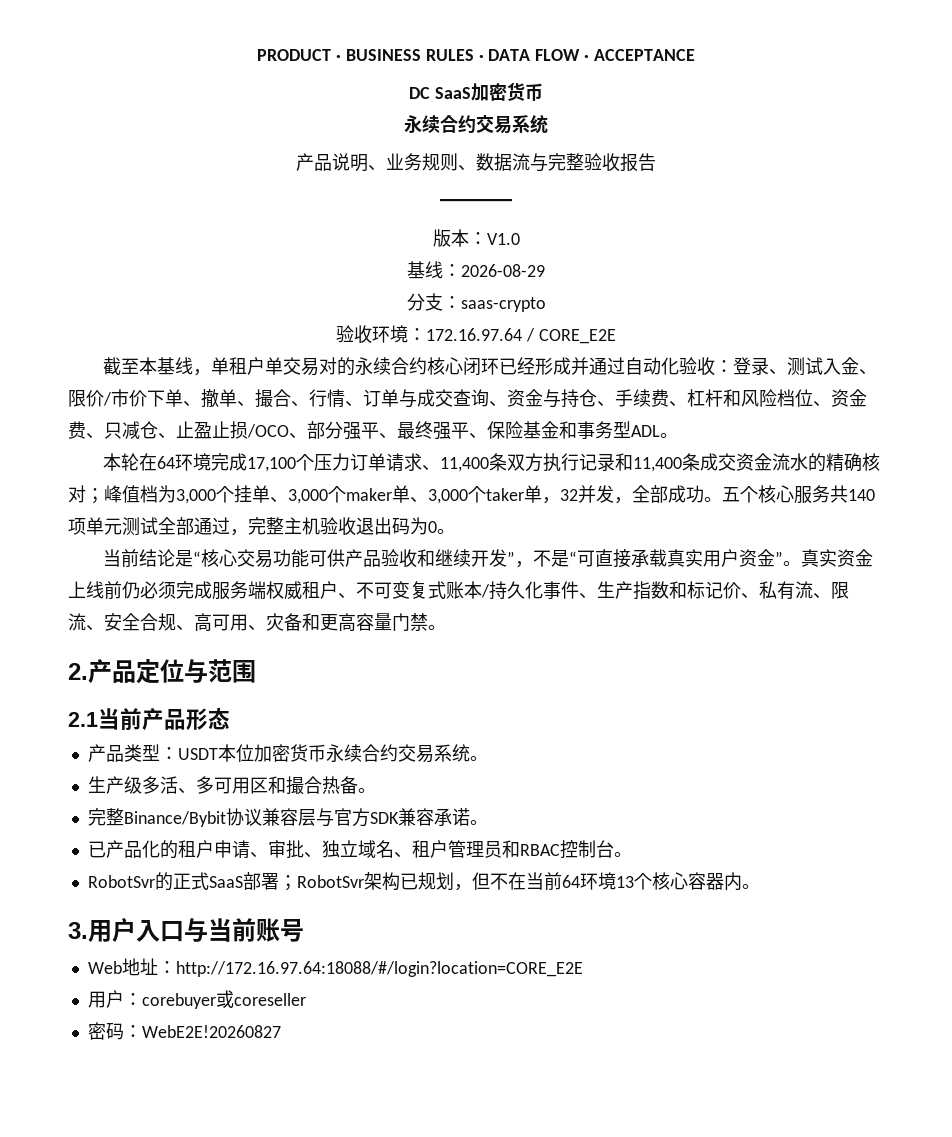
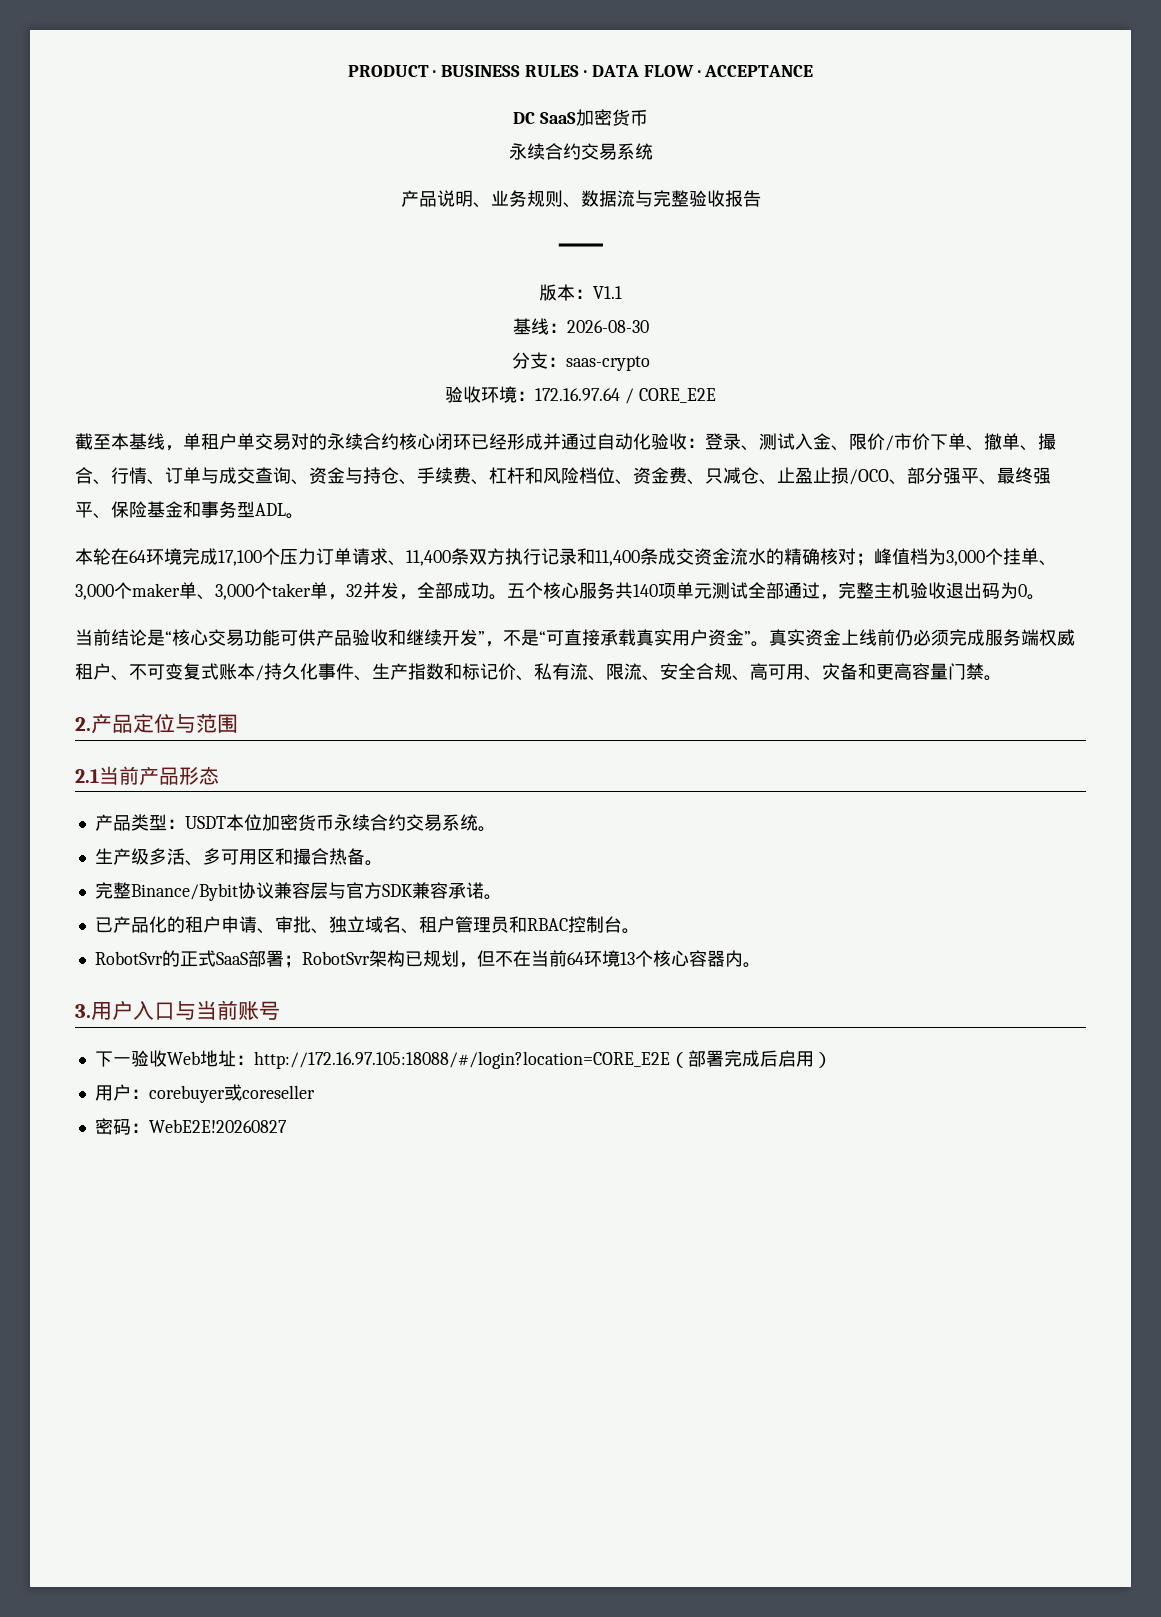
- 版本：V1.0
+ 版本：V1.1
- 基线：2026-08-29
+ 基线：2026-08-30
- Web地址：http://172.16.97.64:18088/#/login?location=CORE_E2E
+ 下一验收Web地址：http://172.16.97.105:18088/#/login?location=CORE_E2E（部署完成后启用）

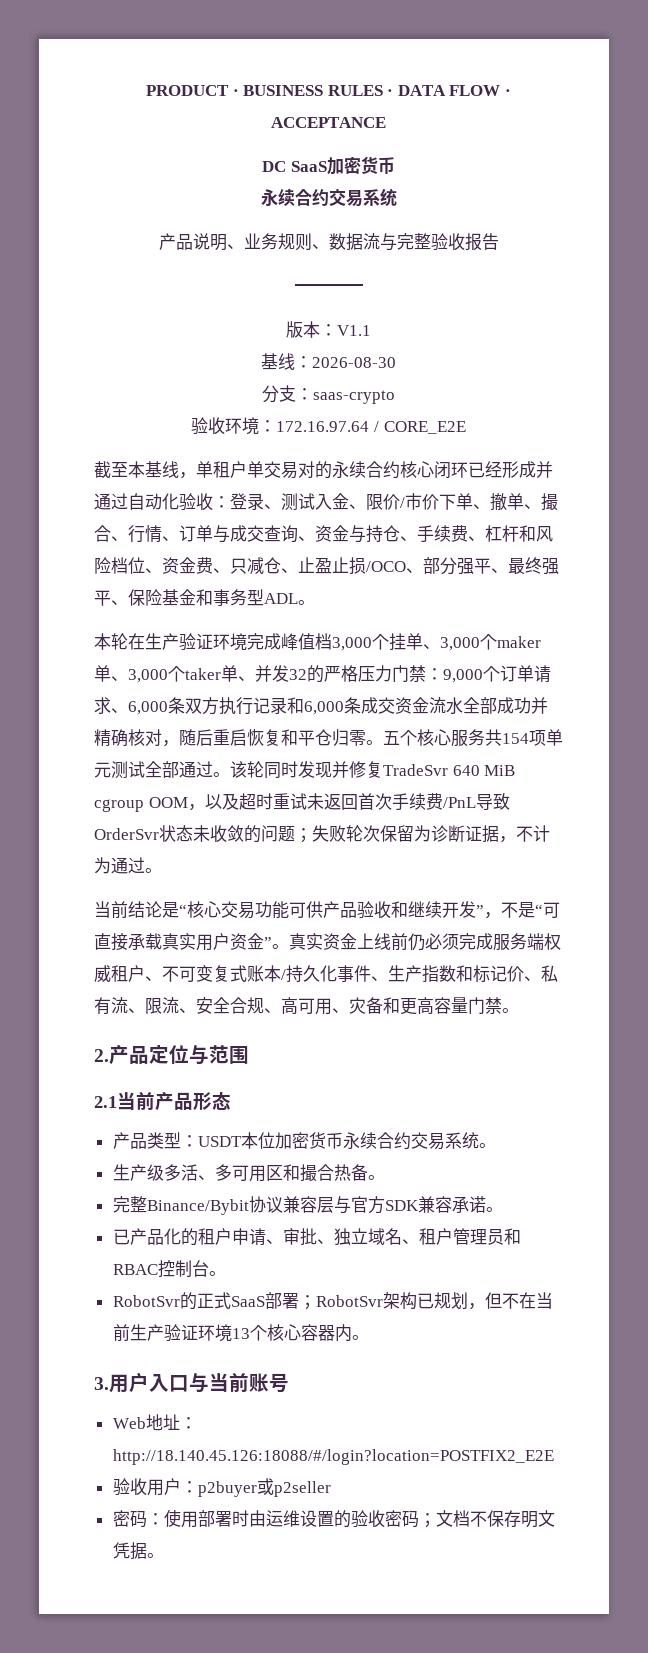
- 本轮在64环境完成17,100个压力订单请求、11,400条双方执行记录和11,400条成交资金流水的精确核对；峰值档为3,000个挂单、3,000个maker单、3,000个taker单，32并发，全部成功。
+ 本轮在生产验证环境完成峰值档3,000个挂单、3,000个maker单、3,000个taker单、并发32的严格压力门禁：9,000个订单请求、6,000条双方执行记录和6,000条成交资金流水全部成功并精确核对，随后重启恢复和平仓归零。
- 五个核心服务共140项单元测试全部通过，完整主机验收退出码为0。
+ 五个核心服务共154项单元测试全部通过。该轮同时发现并修复TradeSvr 640 MiB cgroup OOM，以及超时重试未返回首次手续费/PnL导致OrderSvr状态未收敛的问题；失败轮次保留为诊断证据，不计为通过。
- RobotSvr的正式SaaS部署；RobotSvr架构已规划，但不在当前64环境13个核心容器内。
+ RobotSvr的正式SaaS部署；RobotSvr架构已规划，但不在当前生产验证环境13个核心容器内。
- 下一验收Web地址：http://172.16.97.105:18088/#/login?location=CORE_E2E（部署完成后启用）
- 用户：corebuyer或coreseller
- 密码：WebE2E!20260827
+ Web地址：http://18.140.45.126:18088/#/login?location=POSTFIX2_E2E
+ 验收用户：p2buyer或p2seller
+ 密码：使用部署时由运维设置的验收密码；文档不保存明文凭据。

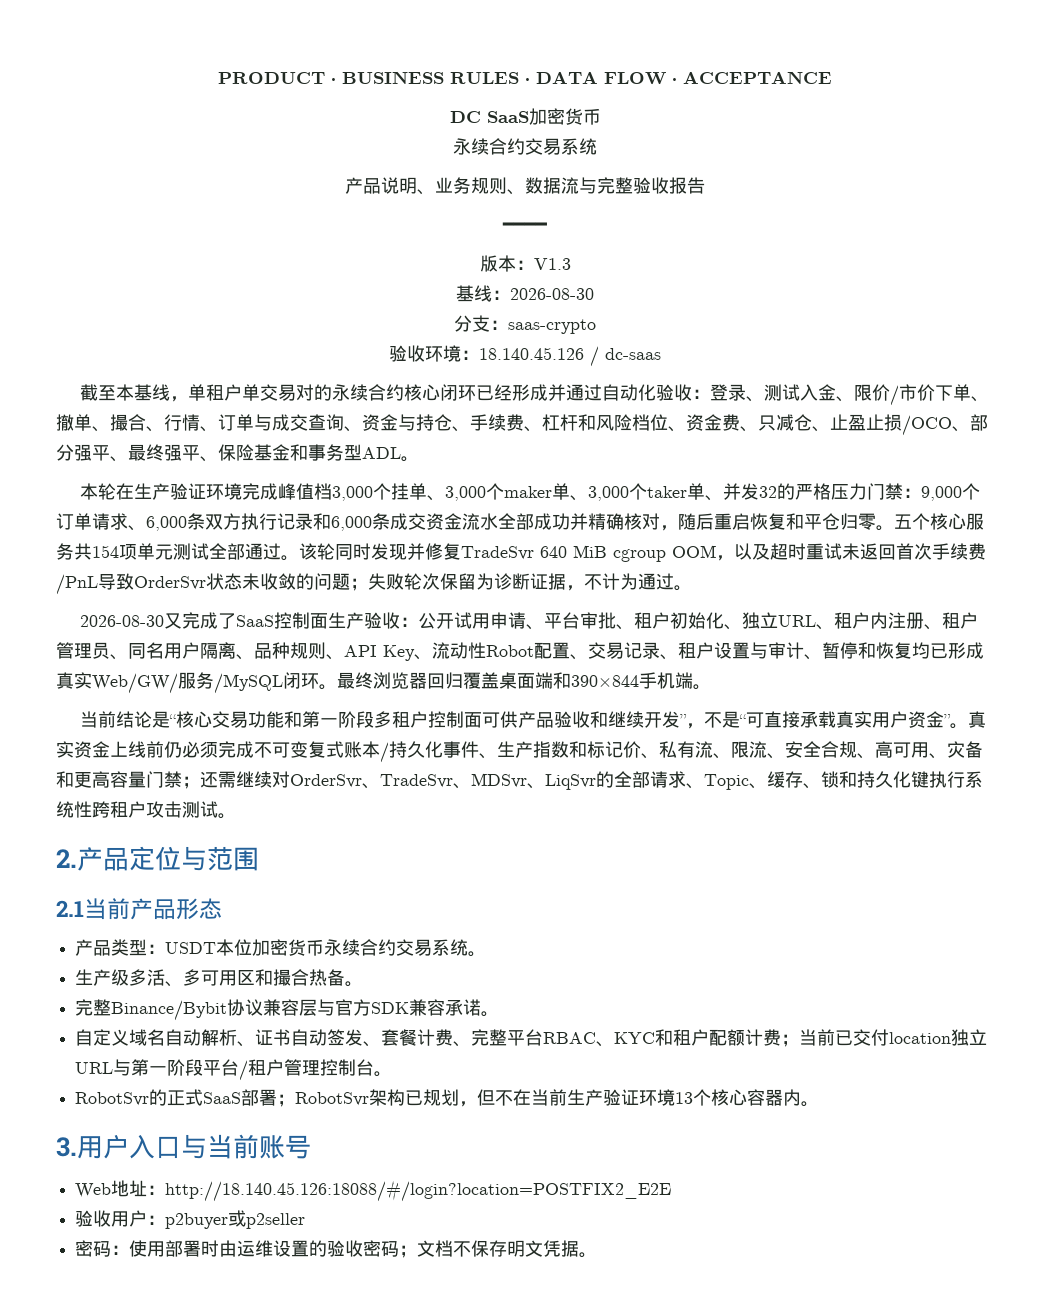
- 版本：V1.1
+ 版本：V1.3
- 验收环境：172.16.97.64 / CORE_E2E
+ 验收环境：18.140.45.126 / dc-saas
+ 2026-08-30又完成了SaaS控制面生产验收：公开试用申请、平台审批、租户初始化、独立URL、租户内注册、租户管理员、同名用户隔离、品种规则、API Key、流动性Robot配置、交易记录、租户设置与审计、暂停和恢复均已形成真实Web/GW/服务/MySQL闭环。最终浏览器回归覆盖桌面端和390×844手机端。
- 当前结论是“核心交易功能可供产品验收和继续开发”，不是“可直接承载真实用户资金”。
+ 当前结论是“核心交易功能和第一阶段多租户控制面可供产品验收和继续开发”，不是“可直接承载真实用户资金”。
- 真实资金上线前仍必须完成服务端权威租户、不可变复式账本/持久化事件、生产指数和标记价、私有流、限流、安全合规、高可用、灾备和更高容量门禁。
+ 真实资金上线前仍必须完成不可变复式账本/持久化事件、生产指数和标记价、私有流、限流、安全合规、高可用、灾备和更高容量门禁；还需继续对OrderSvr、TradeSvr、MDSvr、LiqSvr的全部请求、Topic、缓存、锁和持久化键执行系统性跨租户攻击测试。
- 已产品化的租户申请、审批、独立域名、租户管理员和RBAC控制台。
+ 自定义域名自动解析、证书自动签发、套餐计费、完整平台RBAC、KYC和租户配额计费；当前已交付location独立URL与第一阶段平台/租户管理控制台。

